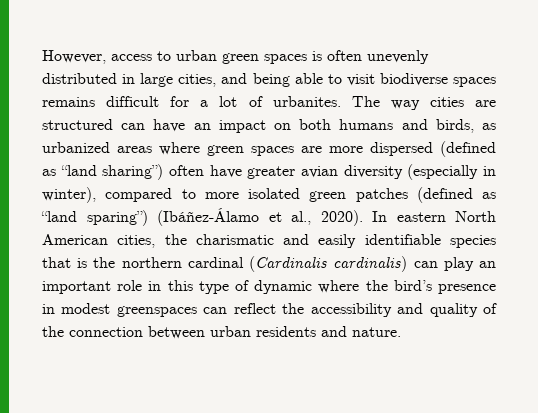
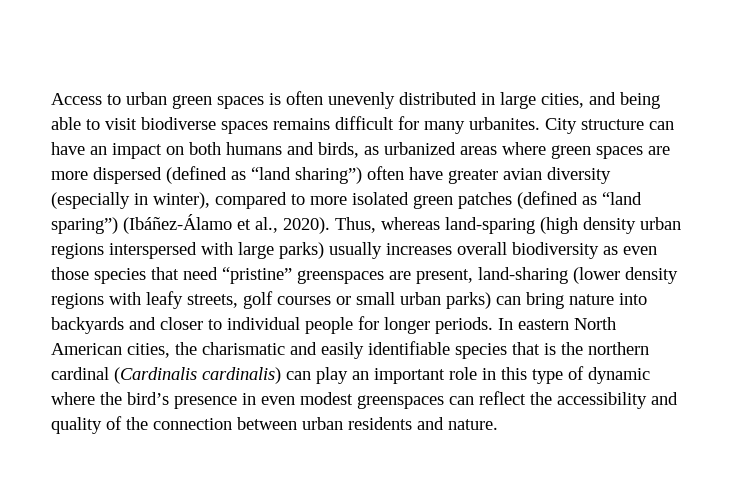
- However, access to urban green spaces is often unevenly distributed in large cities, and being able to visit biodiverse spaces remains difficult for a lot of urbanites. The way cities are structured can have an impact on both humans and birds, as urbanized areas where green spaces are more dispersed (defined as “land sharing”) often have greater avian diversity (especially in winter), compared to more isolated green patches (defined as “land sparing”) (Ibáñez-Álamo et al., 2020).
+ Access to urban green spaces is often unevenly distributed in large cities, and being able to visit biodiverse spaces remains difficult for many urbanites. City structure can have an impact on both humans and birds, as urbanized areas where green spaces are more dispersed (defined as “land sharing”) often have greater avian diversity (especially in winter), compared to more isolated green patches (defined as “land sparing”) (Ibáñez-Álamo et al., 2020).
+ Thus, whereas land-sparing (high density urban regions interspersed with large parks) usually increases overall biodiversity as even those species that need “pristine” greenspaces are present, land-sharing (lower density regions with leafy streets, golf courses or small urban parks) can bring nature into backyards and closer to individual people for longer periods.
- In eastern North American cities, the charismatic and easily identifiable species that is the northern cardinal (Cardinalis cardinalis) can play an important role in this type of dynamic where the bird’s presence in modest greenspaces can reflect the accessibility and quality of the connection between urban residents and nature.
+ In eastern North American cities, the charismatic and easily identifiable species that is the northern cardinal (Cardinalis cardinalis) can play an important role in this type of dynamic where the bird’s presence in even modest greenspaces can reflect the accessibility and quality of the connection between urban residents and nature.

